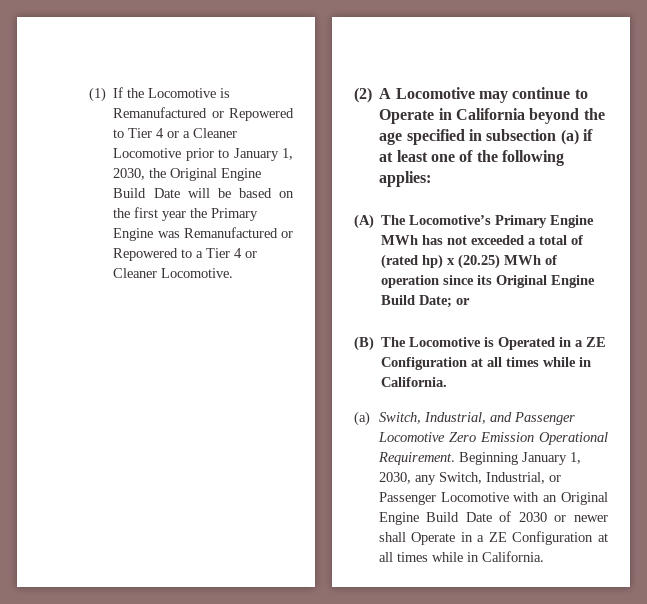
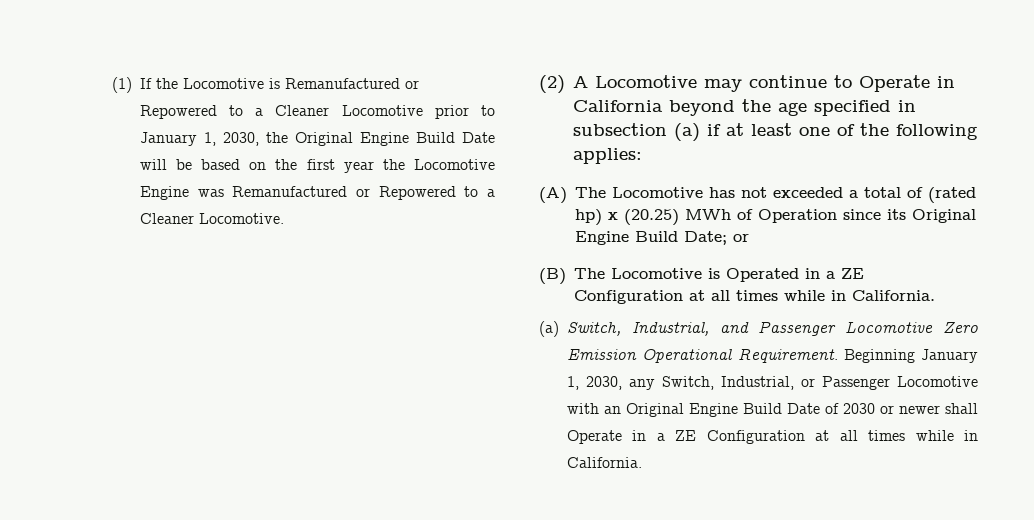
- (1) If the Locomotive is Remanufactured or Repowered to Tier 4 or a Cleaner Locomotive prior to January 1, 2030, the Original Engine Build Date will be based on the first year the Primary Engine was Remanufactured or Repowered to a Tier 4 or Cleaner Locomotive.
+ (1) If the Locomotive is Remanufactured or Repowered to a Cleaner Locomotive prior to January 1, 2030, the Original Engine Build Date will be based on the first year the Locomotive Engine was Remanufactured or Repowered to a Cleaner Locomotive.
- (A) The Locomotive’s Primary Engine MWh has not exceeded a total of (rated hp) x (20.25) MWh of operation since its Original Engine Build Date; or
+ (A) The Locomotive has not exceeded a total of (rated hp) x (20.25) MWh of Operation since its Original Engine Build Date; or

